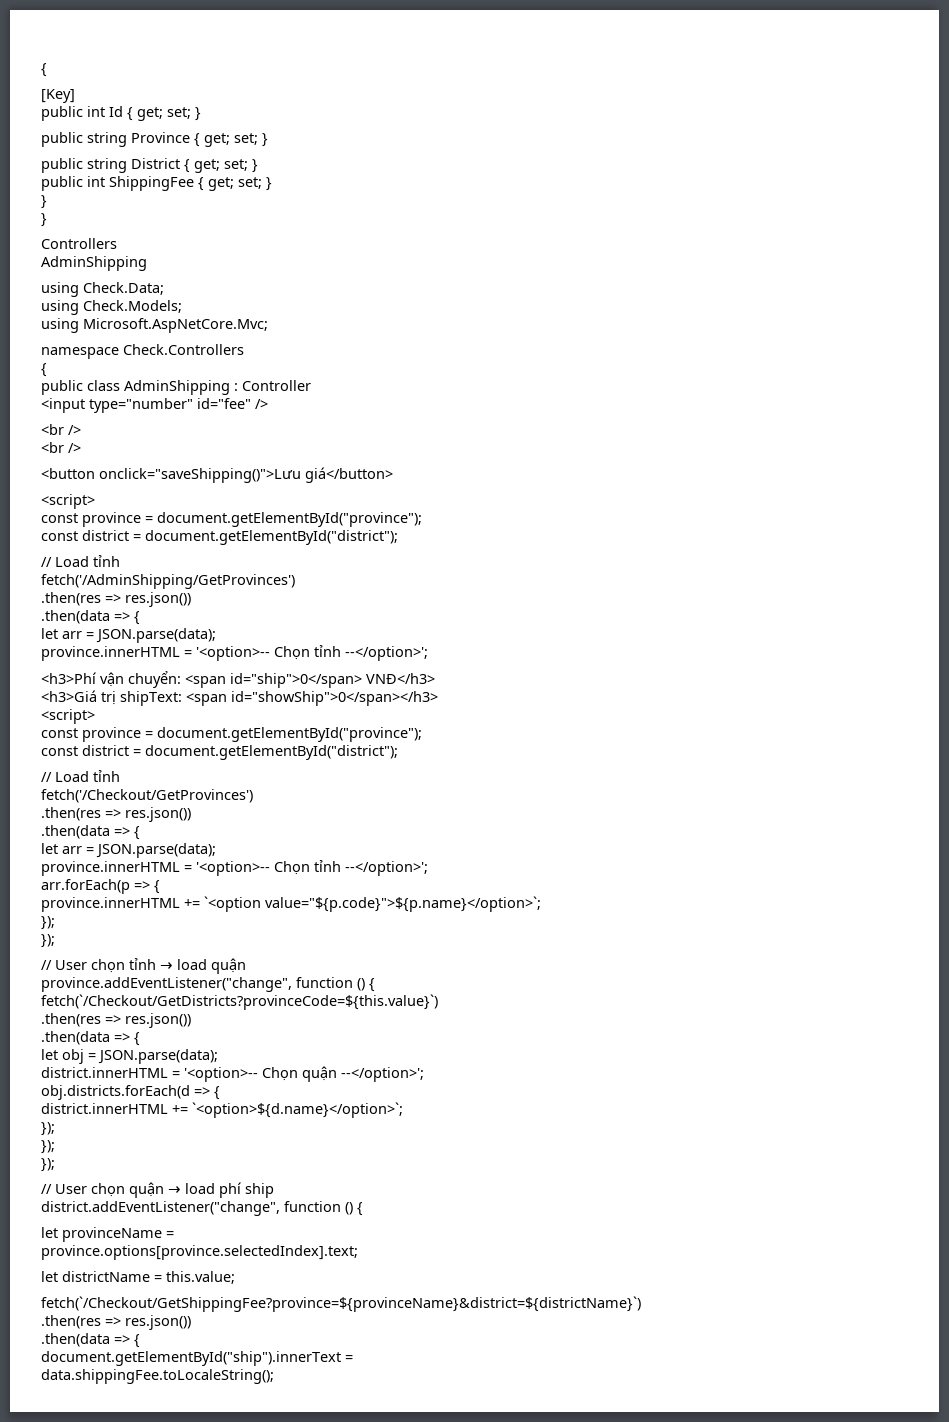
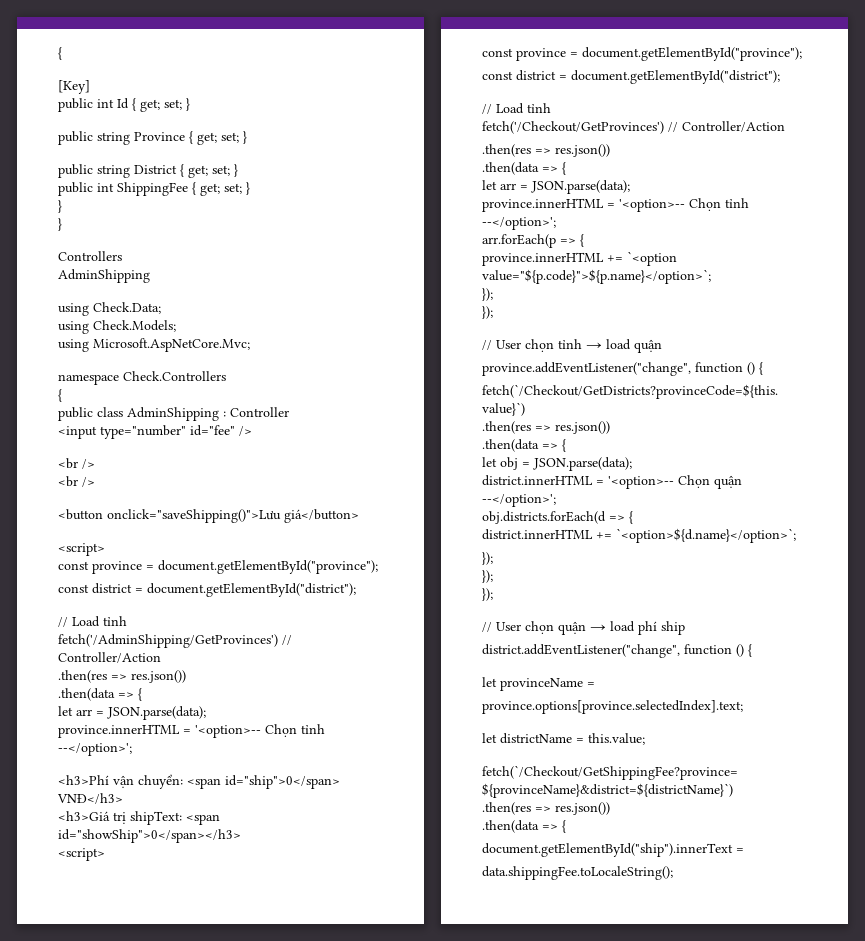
- fetch('/AdminShipping/GetProvinces')
+ fetch('/AdminShipping/GetProvinces') // Controller/Action
- fetch('/Checkout/GetProvinces')
+ fetch('/Checkout/GetProvinces') // Controller/Action

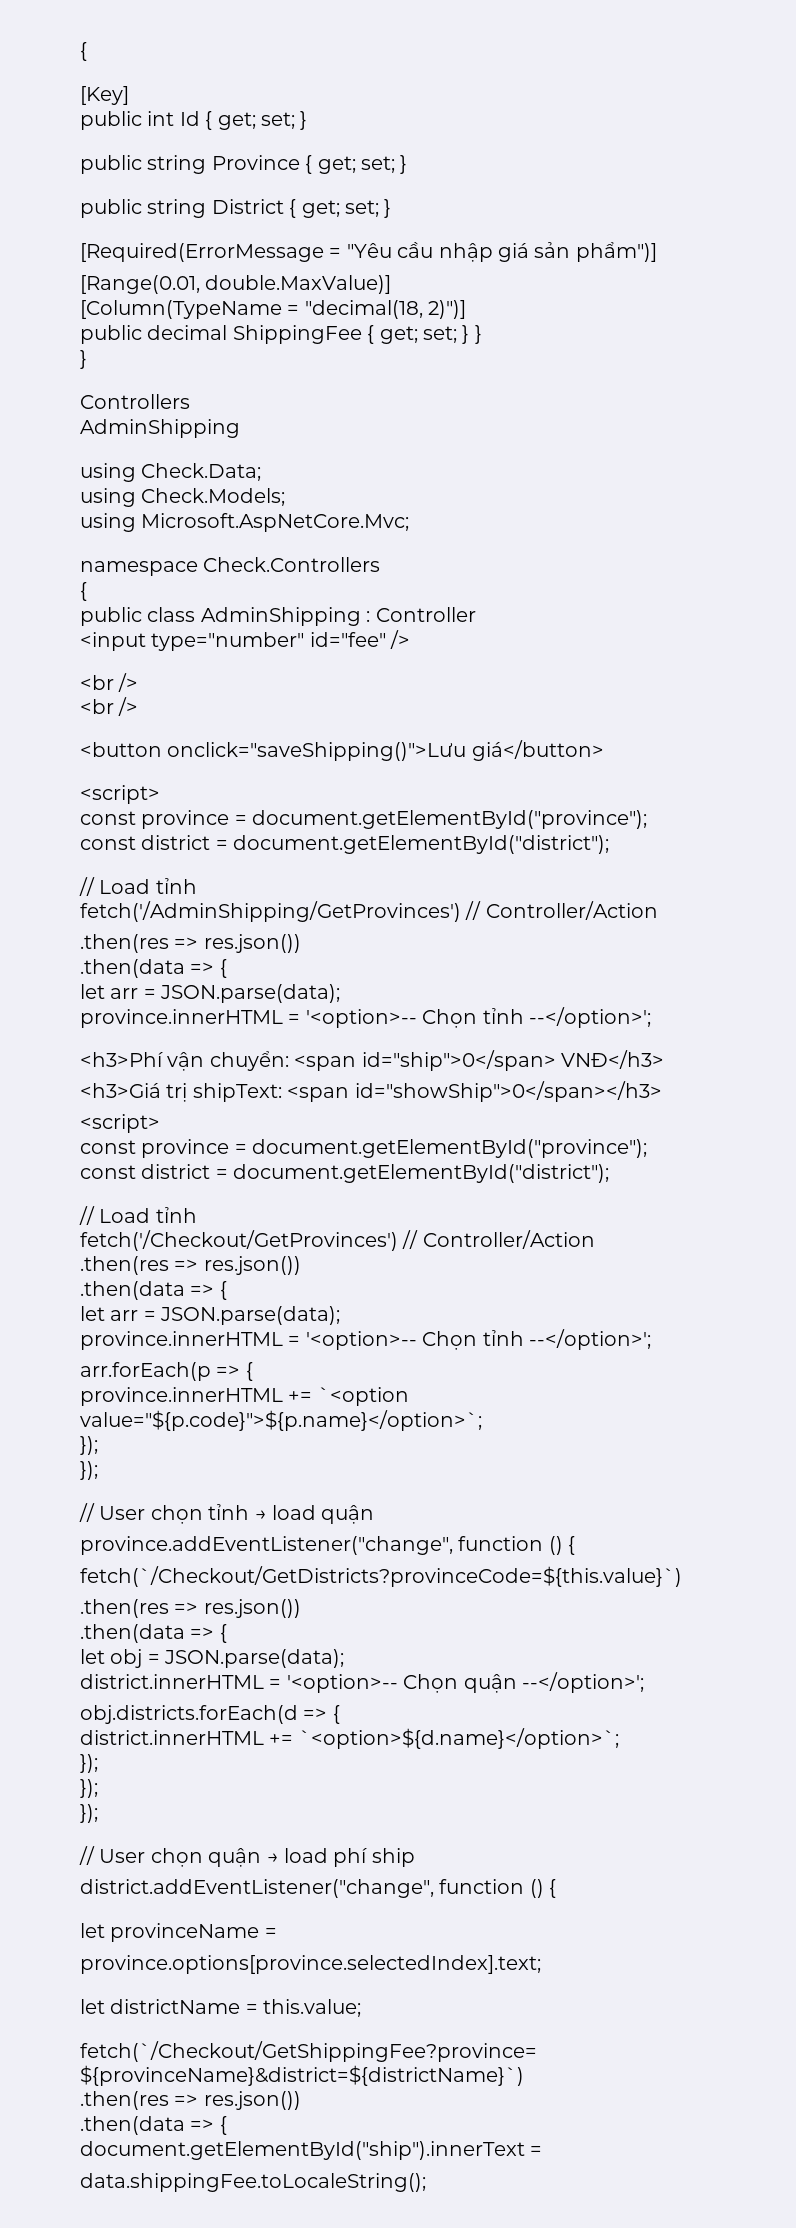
- public int ShippingFee { get; set; }
- }
+ [Required(ErrorMessage = "Yêu cầu nhập giá sản phẩm")]
+ [Range(0.01, double.MaxValue)]
+ [Column(TypeName = "decimal(18, 2)")]
+ public decimal ShippingFee { get; set; } }

